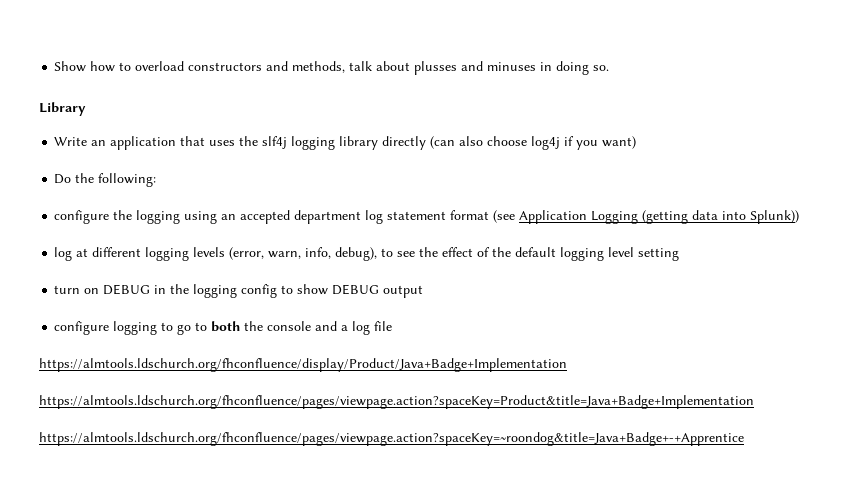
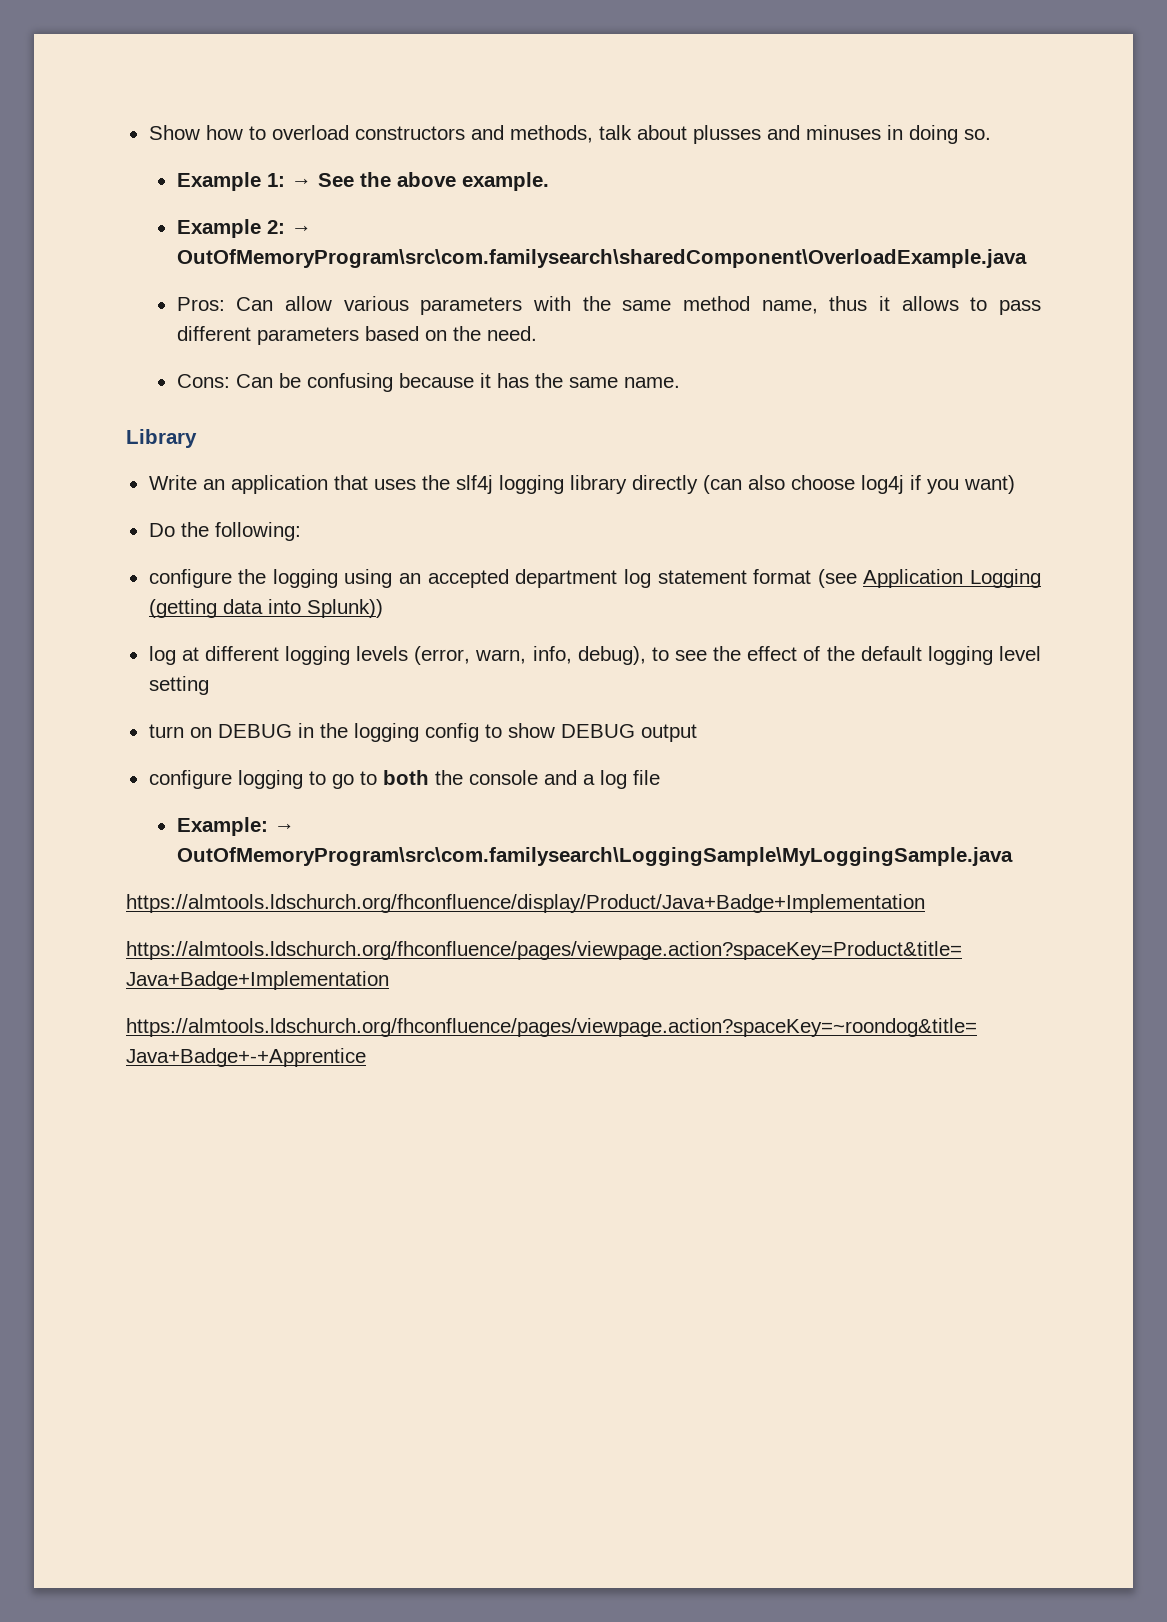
+ Example 1: → See the above example.
+ Example 2: → OutOfMemoryProgram\src\com.familysearch\sharedComponent\OverloadExample.java
+ Pros: Can allow various parameters with the same method name, thus it allows to pass different parameters based on the need.
+ Cons: Can be confusing because it has the same name.
+ Example: → OutOfMemoryProgram\src\com.familysearch\LoggingSample\MyLoggingSample.java

